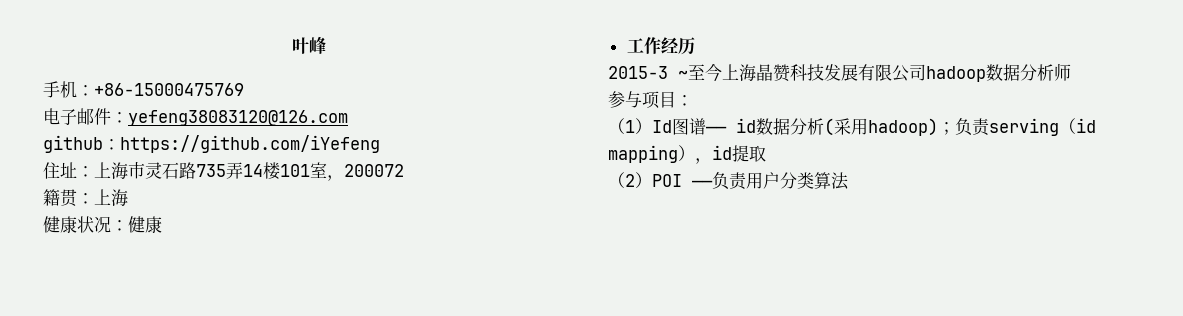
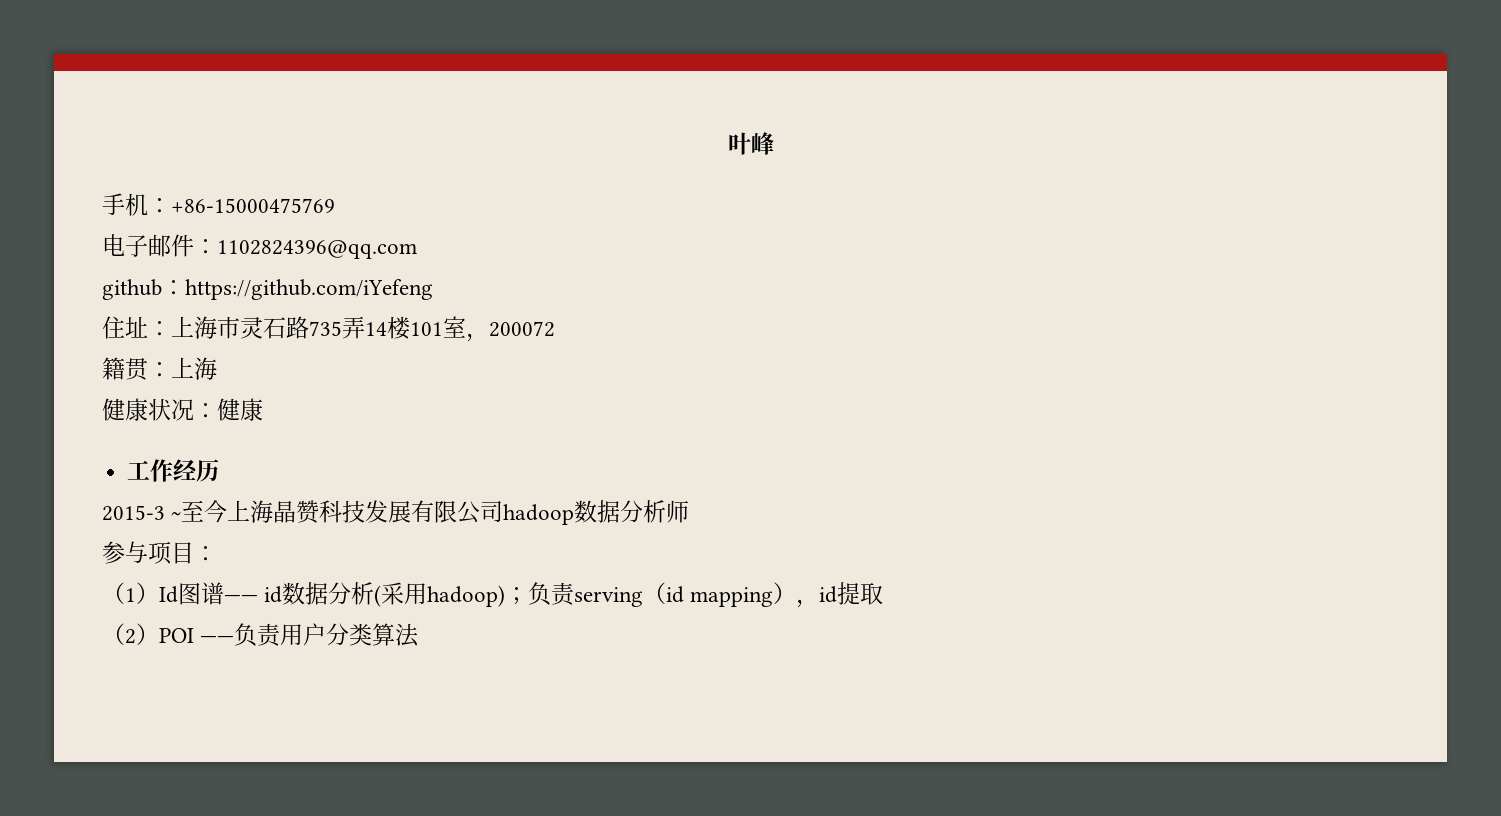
- 电子邮件：yefeng38083120@126.com
+ 电子邮件：1102824396@qq.com

